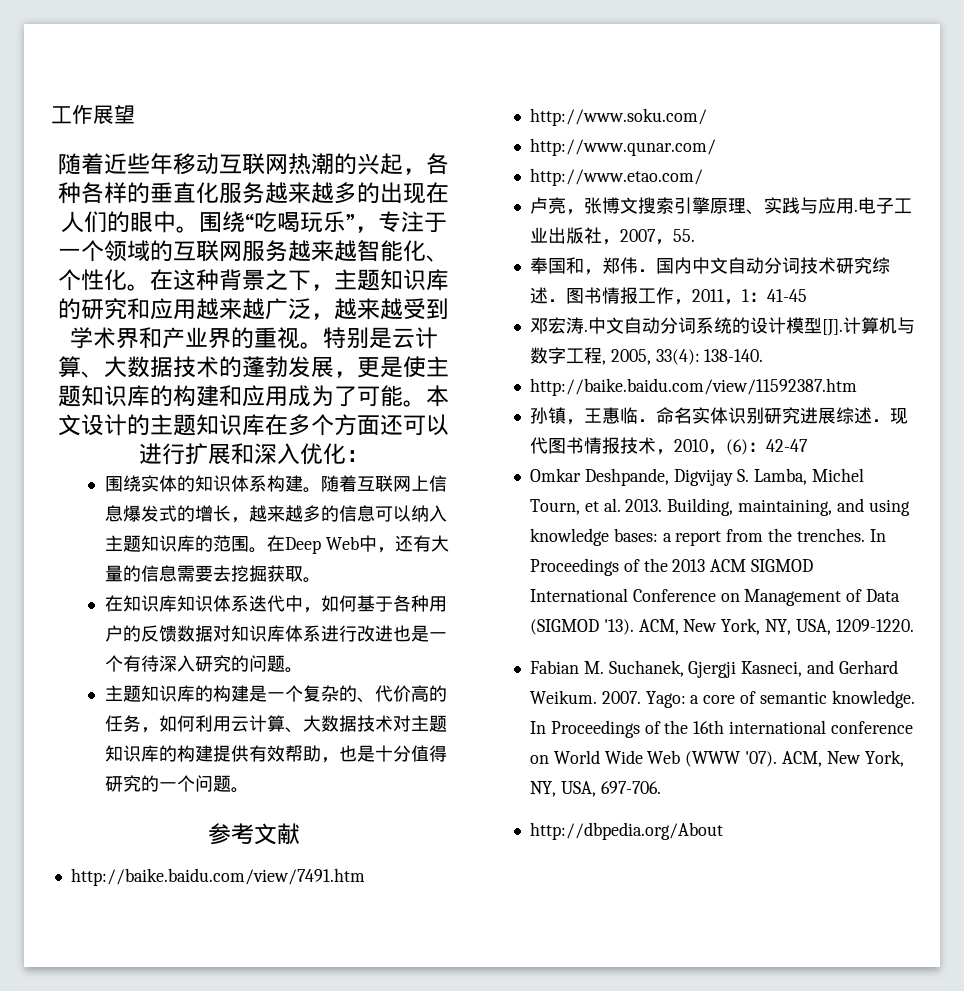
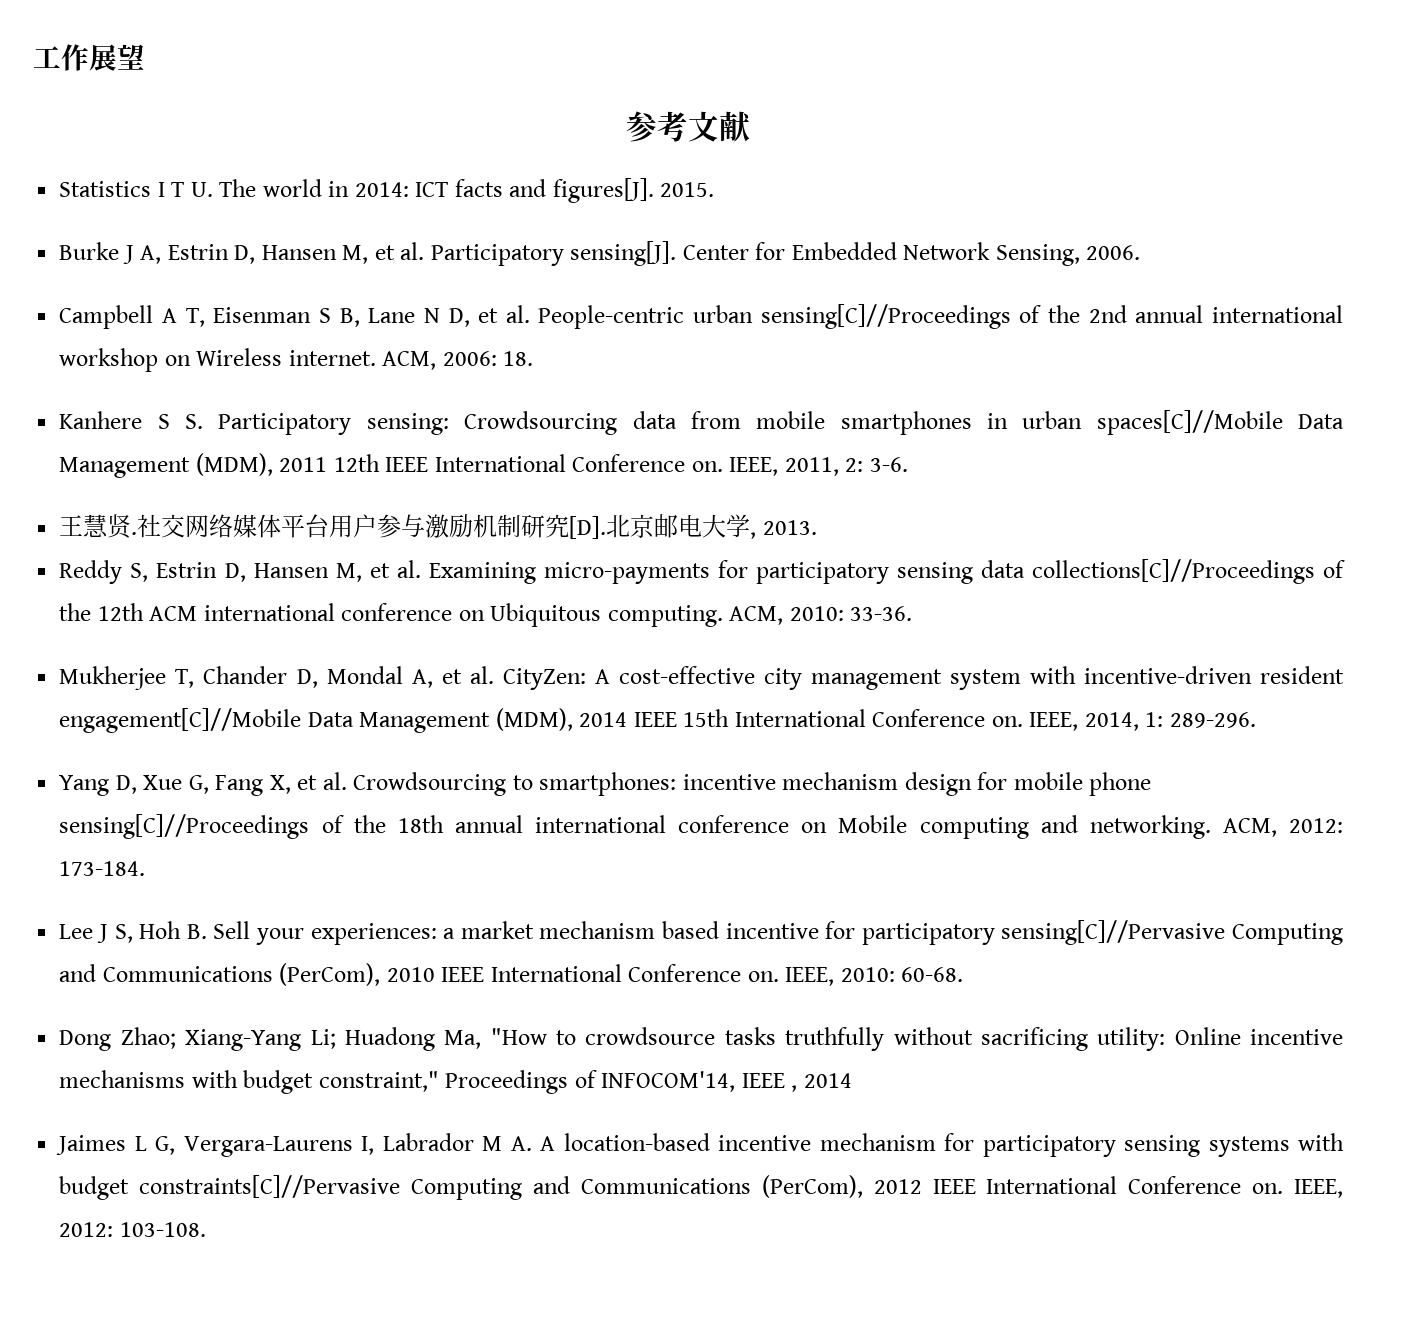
- 随着近些年移动互联网热潮的兴起，各种各样的垂直化服务越来越多的出现在人们的眼中。围绕“吃喝玩乐”，专注于一个领域的互联网服务越来越智能化、个性化。在这种背景之下，主题知识库的研究和应用越来越广泛，越来越受到学术界和产业界的重视。特别是云计算、大数据技术的蓬勃发展，更是使主题知识库的构建和应用成为了可能。本文设计的主题知识库在多个方面还可以进行扩展和深入优化：
- 围绕实体的知识体系构建。随着互联网上信息爆发式的增长，越来越多的信息可以纳入主题知识库的范围。在Deep Web中，还有大量的信息需要去挖掘获取。
- 在知识库知识体系迭代中，如何基于各种用户的反馈数据对知识库体系进行改进也是一个有待深入研究的问题。
- 主题知识库的构建是一个复杂的、代价高的任务，如何利用云计算、大数据技术对主题知识库的构建提供有效帮助，也是十分值得研究的一个问题。
  参考文献
- http://baike.baidu.com/view/7491.htm
- http://www.soku.com/
- http://www.qunar.com/
- http://www.etao.com/
- 卢亮，张博文搜索引擎原理、实践与应用.电子工业出版社，2007，55.
- 奉国和，郑伟．国内中文自动分词技术研究综述．图书情报工作，2011，1：41-45
- 邓宏涛.中文自动分词系统的设计模型[J].计算机与数字工程, 2005, 33(4): 138-140.
- http://baike.baidu.com/view/11592387.htm
- 孙镇，王惠临．命名实体识别研究进展综述．现代图书情报技术，2010，(6)：42-47
- Omkar Deshpande, Digvijay S. Lamba, Michel Tourn, et al. 2013. Building, maintaining, and using knowledge bases: a report from the trenches. In Proceedings of the 2013 ACM SIGMOD International Conference on Management of Data (SIGMOD '13). ACM, New York, NY, USA, 1209-1220.
- Fabian M. Suchanek, Gjergji Kasneci, and Gerhard Weikum. 2007. Yago: a core of semantic knowledge. In Proceedings of the 16th international conference on World Wide Web (WWW '07). ACM, New York, NY, USA, 697-706.
- http://dbpedia.org/About
+ Statistics I T U. The world in 2014: ICT facts and figures[J]. 2015.
+ Burke J A, Estrin D, Hansen M, et al. Participatory sensing[J]. Center for Embedded Network Sensing, 2006.
+ Campbell A T, Eisenman S B, Lane N D, et al. People-centric urban sensing[C]//Proceedings of the 2nd annual international workshop on Wireless internet. ACM, 2006: 18.
+ Kanhere S S. Participatory sensing: Crowdsourcing data from mobile smartphones in urban spaces[C]//Mobile Data Management (MDM), 2011 12th IEEE International Conference on. IEEE, 2011, 2: 3-6.
+ 王慧贤.社交网络媒体平台用户参与激励机制研究[D].北京邮电大学, 2013.
+ Reddy S, Estrin D, Hansen M, et al. Examining micro-payments for participatory sensing data collections[C]//Proceedings of the 12th ACM international conference on Ubiquitous computing. ACM, 2010: 33-36.
+ Mukherjee T, Chander D, Mondal A, et al. CityZen: A cost-effective city management system with incentive-driven resident engagement[C]//Mobile Data Management (MDM), 2014 IEEE 15th International Conference on. IEEE, 2014, 1: 289-296.
+ Yang D, Xue G, Fang X, et al. Crowdsourcing to smartphones: incentive mechanism design for mobile phone sensing[C]//Proceedings of the 18th annual international conference on Mobile computing and networking. ACM, 2012: 173-184.
+ Lee J S, Hoh B. Sell your experiences: a market mechanism based incentive for participatory sensing[C]//Pervasive Computing and Communications (PerCom), 2010 IEEE International Conference on. IEEE, 2010: 60-68.
+ Dong Zhao; Xiang-Yang Li; Huadong Ma, "How to crowdsource tasks truthfully without sacrificing utility: Online incentive mechanisms with budget constraint," Proceedings of INFOCOM'14, IEEE , 2014
+ Jaimes L G, Vergara-Laurens I, Labrador M A. A location-based incentive mechanism for participatory sensing systems with budget constraints[C]//Pervasive Computing and Communications (PerCom), 2012 IEEE International Conference on. IEEE, 2012: 103-108.

